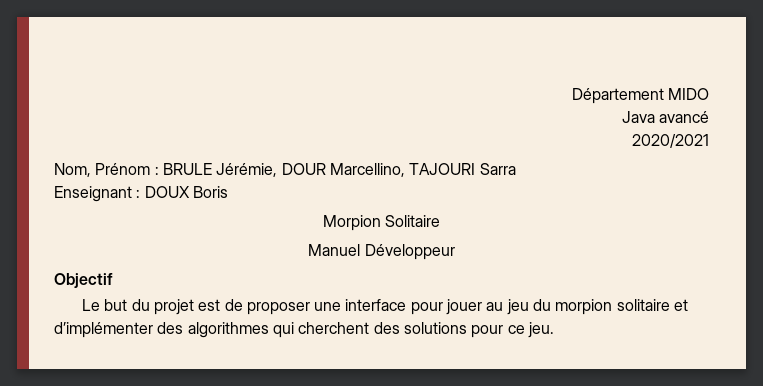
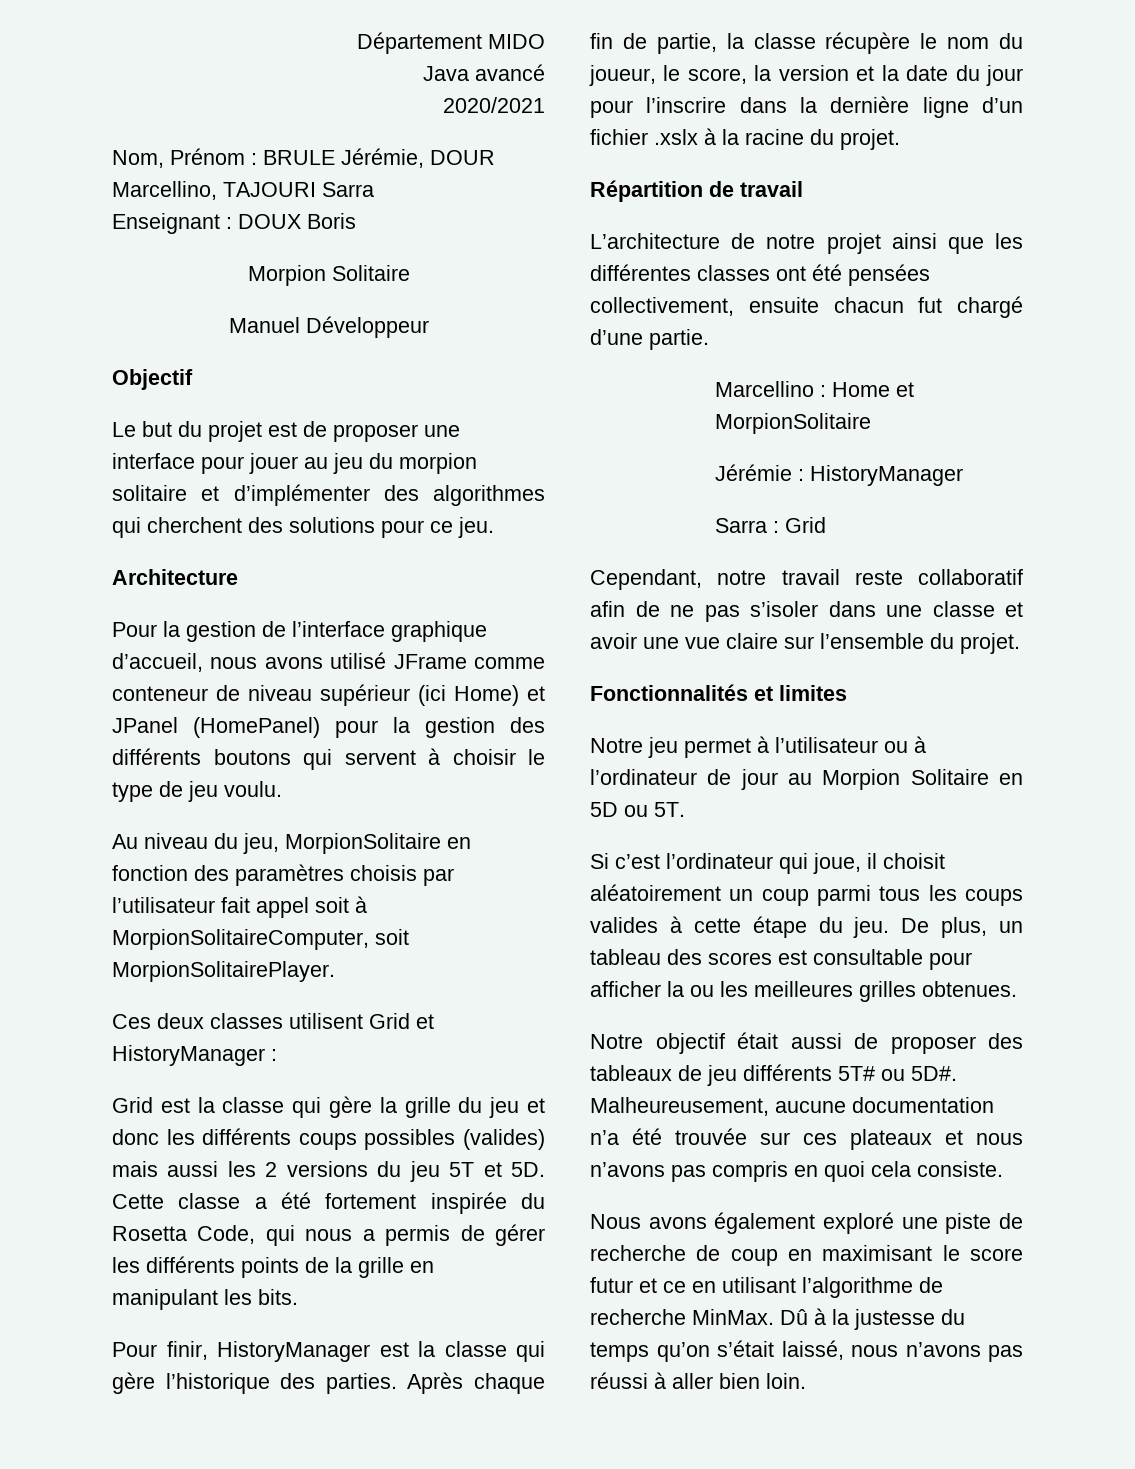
+ Architecture
+ Pour la gestion de l’interface graphique d’accueil, nous avons utilisé JFrame comme conteneur de niveau supérieur (ici Home) et JPanel (HomePanel) pour la gestion des différents boutons qui servent à choisir le type de jeu voulu.
+ Au niveau du jeu, MorpionSolitaire en fonction des paramètres choisis par l’utilisateur fait appel soit à MorpionSolitaireComputer, soit MorpionSolitairePlayer.
+ Ces deux classes utilisent Grid et HistoryManager :
+ Grid est la classe qui gère la grille du jeu et donc les différents coups possibles (valides) mais aussi les 2 versions du jeu 5T et 5D. Cette classe a été fortement inspirée du Rosetta Code, qui nous a permis de gérer les différents points de la grille en manipulant les bits.
+ Pour finir, HistoryManager est la classe qui gère l’historique des parties. Après chaque fin de partie, la classe récupère le nom du joueur, le score, la version et la date du jour pour l’inscrire dans la dernière ligne d’un fichier .xslx à la racine du projet.
+ Répartition de travail
+ L’architecture de notre projet ainsi que les différentes classes ont été pensées collectivement, ensuite chacun fut chargé d’une partie.
+ Marcellino : Home et MorpionSolitaire
+ Jérémie : HistoryManager
+ Sarra : Grid
+ Cependant, notre travail reste collaboratif afin de ne pas s’isoler dans une classe et avoir une vue claire sur l’ensemble du projet.
+ Fonctionnalités et limites
+ Notre jeu permet à l’utilisateur ou à l’ordinateur de jour au Morpion Solitaire en 5D ou 5T.
+ Si c’est l’ordinateur qui joue, il choisit aléatoirement un coup parmi tous les coups valides à cette étape du jeu. De plus, un tableau des scores est consultable pour afficher la ou les meilleures grilles obtenues.
+ Notre objectif était aussi de proposer des tableaux de jeu différents 5T# ou 5D#. Malheureusement, aucune documentation n’a été trouvée sur ces plateaux et nous n’avons pas compris en quoi cela consiste.
+ Nous avons également exploré une piste de recherche de coup en maximisant le score futur et ce en utilisant l’algorithme de recherche MinMax. Dû à la justesse du temps qu’on s’était laissé, nous n’avons pas réussi à aller bien loin.

